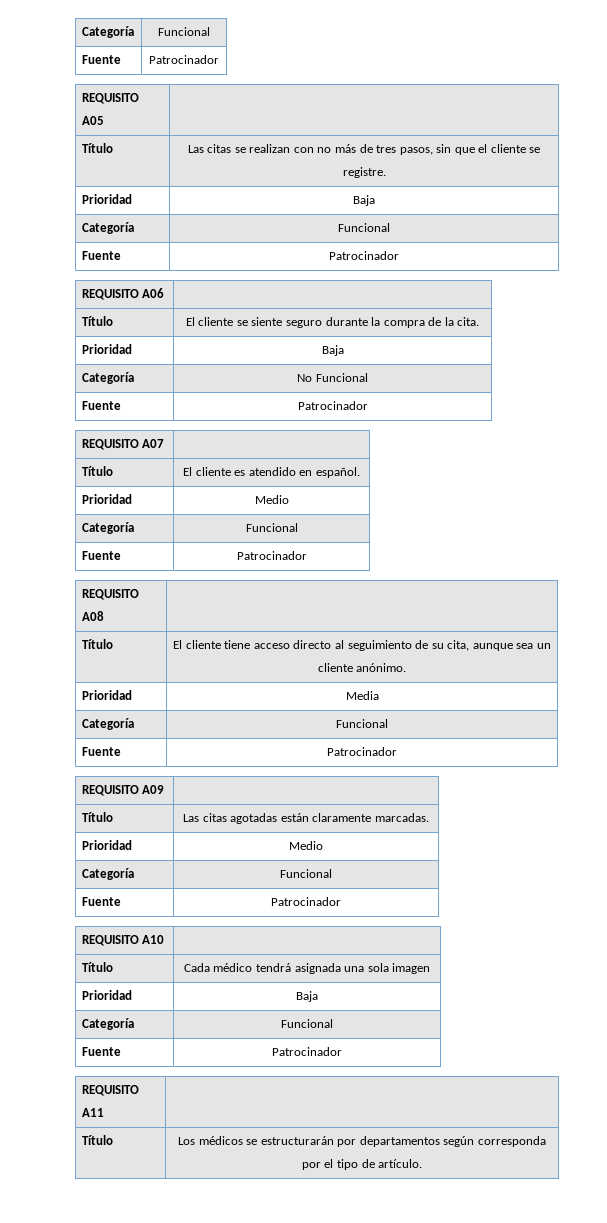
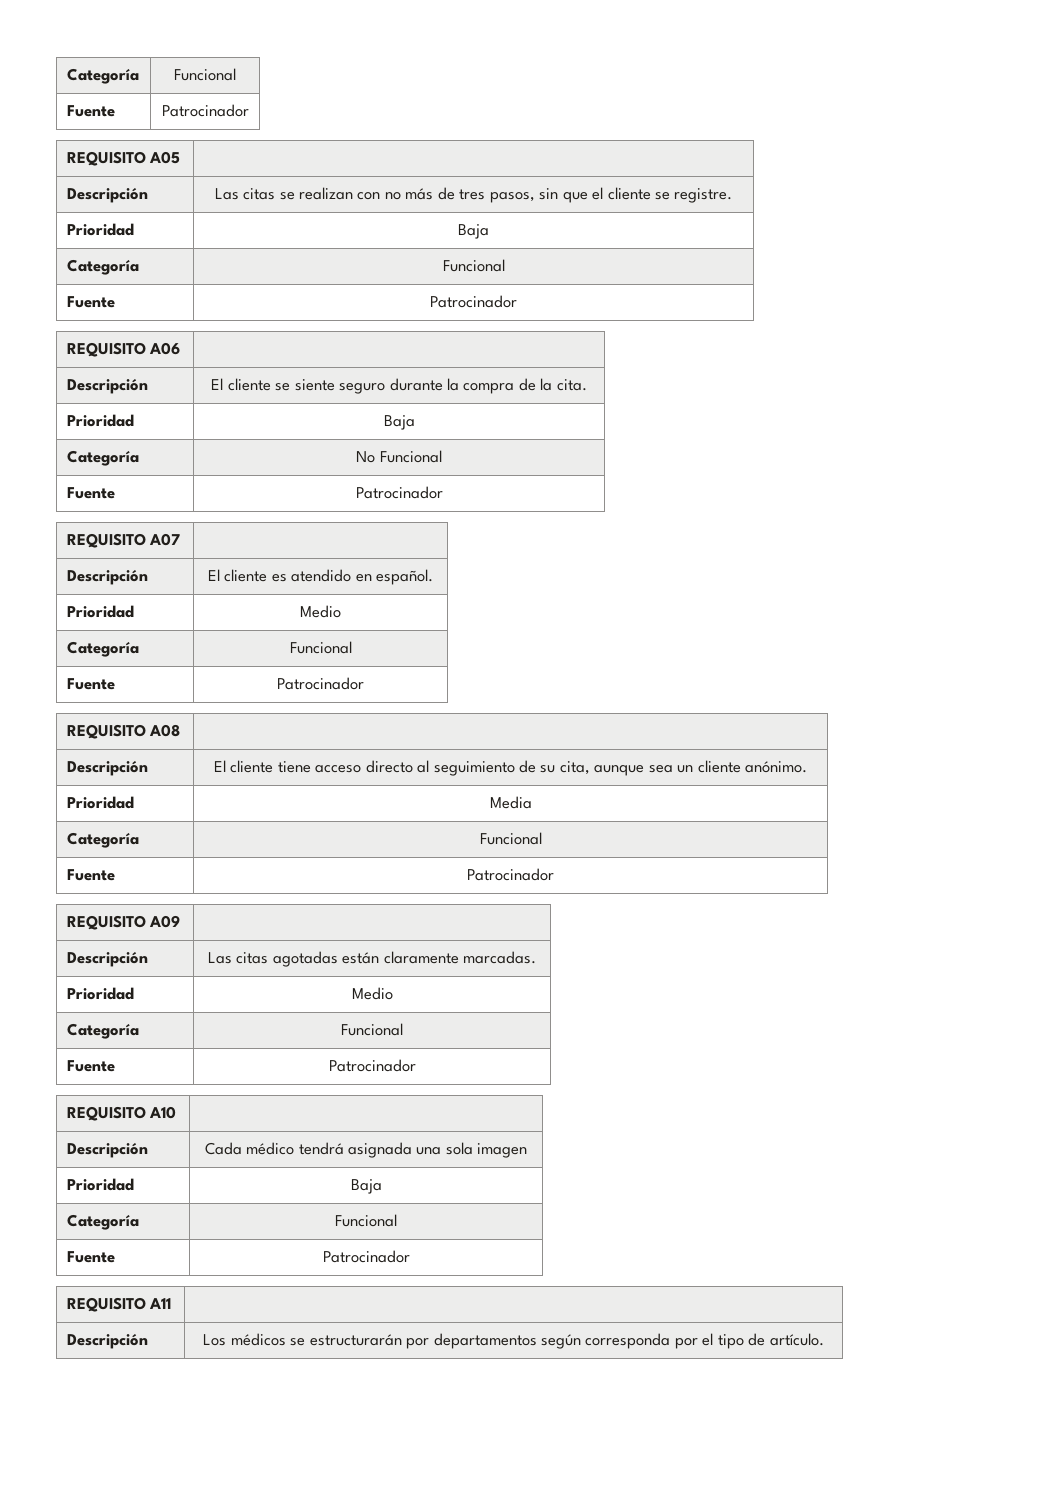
- Título | Las citas se realizan con no más de tres pasos, sin que el cliente se registre.
+ Descripción | Las citas se realizan con no más de tres pasos, sin que el cliente se registre.
- Título | El cliente se siente seguro durante la compra de la cita.
+ Descripción | El cliente se siente seguro durante la compra de la cita.
- Título | El cliente es atendido en español.
+ Descripción | El cliente es atendido en español.
- Título | El cliente tiene acceso directo al seguimiento de su cita, aunque sea un cliente anónimo.
+ Descripción | El cliente tiene acceso directo al seguimiento de su cita, aunque sea un cliente anónimo.
- Título | Las citas agotadas están claramente marcadas.
+ Descripción | Las citas agotadas están claramente marcadas.
- Título | Cada médico tendrá asignada una sola imagen
+ Descripción | Cada médico tendrá asignada una sola imagen
- Título | Los médicos se estructurarán por departamentos según corresponda por el tipo de artículo.
+ Descripción | Los médicos se estructurarán por departamentos según corresponda por el tipo de artículo.

